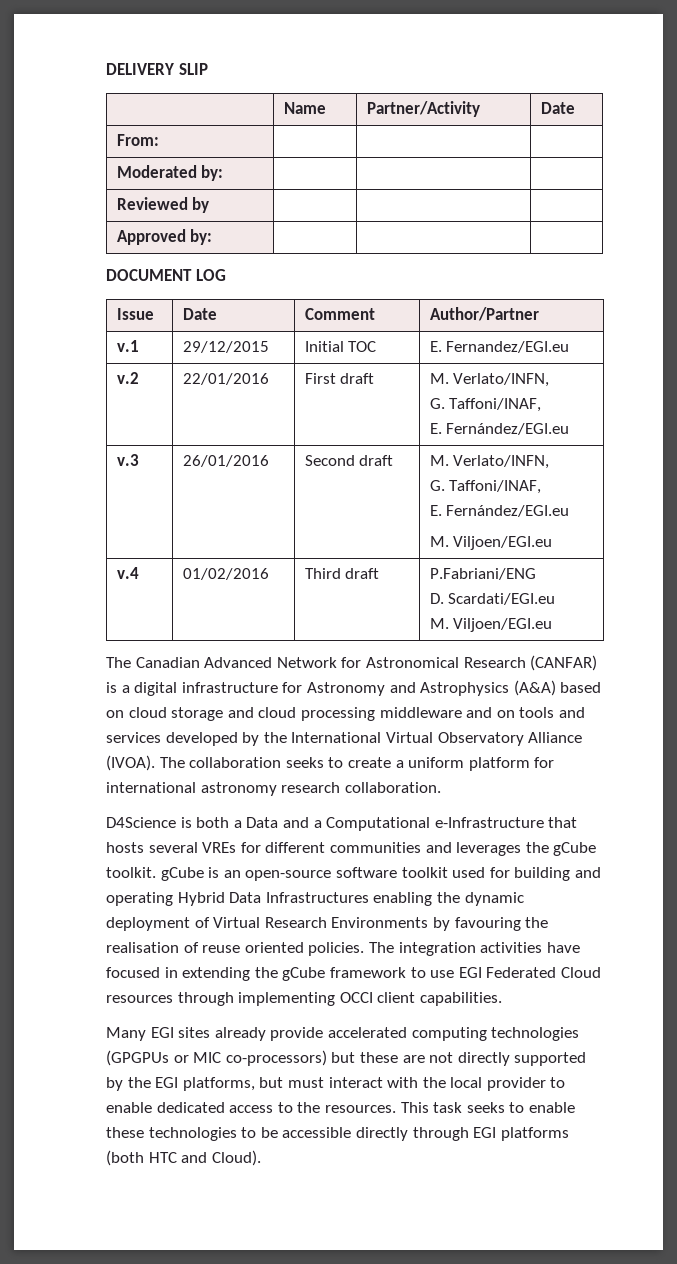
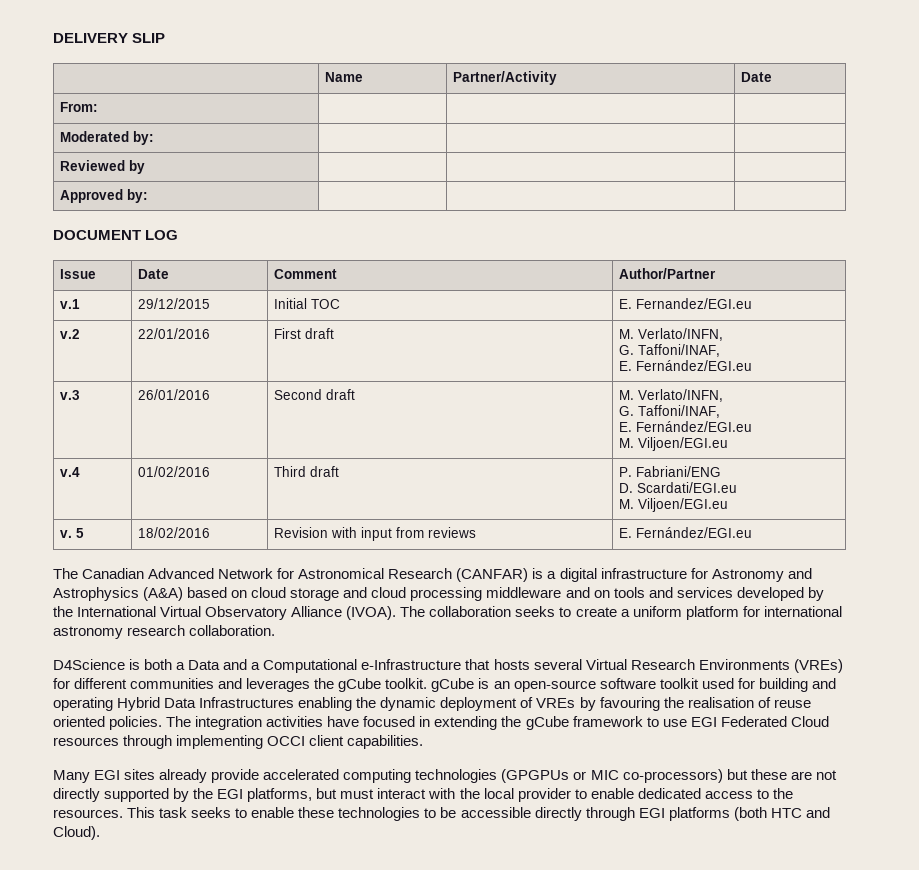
- v.4 | 01/02/2016 | Third draft | P.Fabriani/ENG
+ v.4 | 01/02/2016 | Third draft | P. Fabriani/ENG
+ v. 5 | 18/02/2016 | Revision with input from reviews | E. Fernández/EGI.eu
- D4Science is both a Data and a Computational e-Infrastructure that hosts several VREs for different communities and leverages the gCube toolkit. gCube is an open-source software toolkit used for building and operating Hybrid Data Infrastructures enabling the dynamic deployment of Virtual Research Environments by favouring the realisation of reuse oriented policies.
+ D4Science is both a Data and a Computational e-Infrastructure that hosts several Virtual Research Environments (VREs) for different communities and leverages the gCube toolkit. gCube is an open-source software toolkit used for building and operating Hybrid Data Infrastructures enabling the dynamic deployment of VREs by favouring the realisation of reuse oriented policies.

